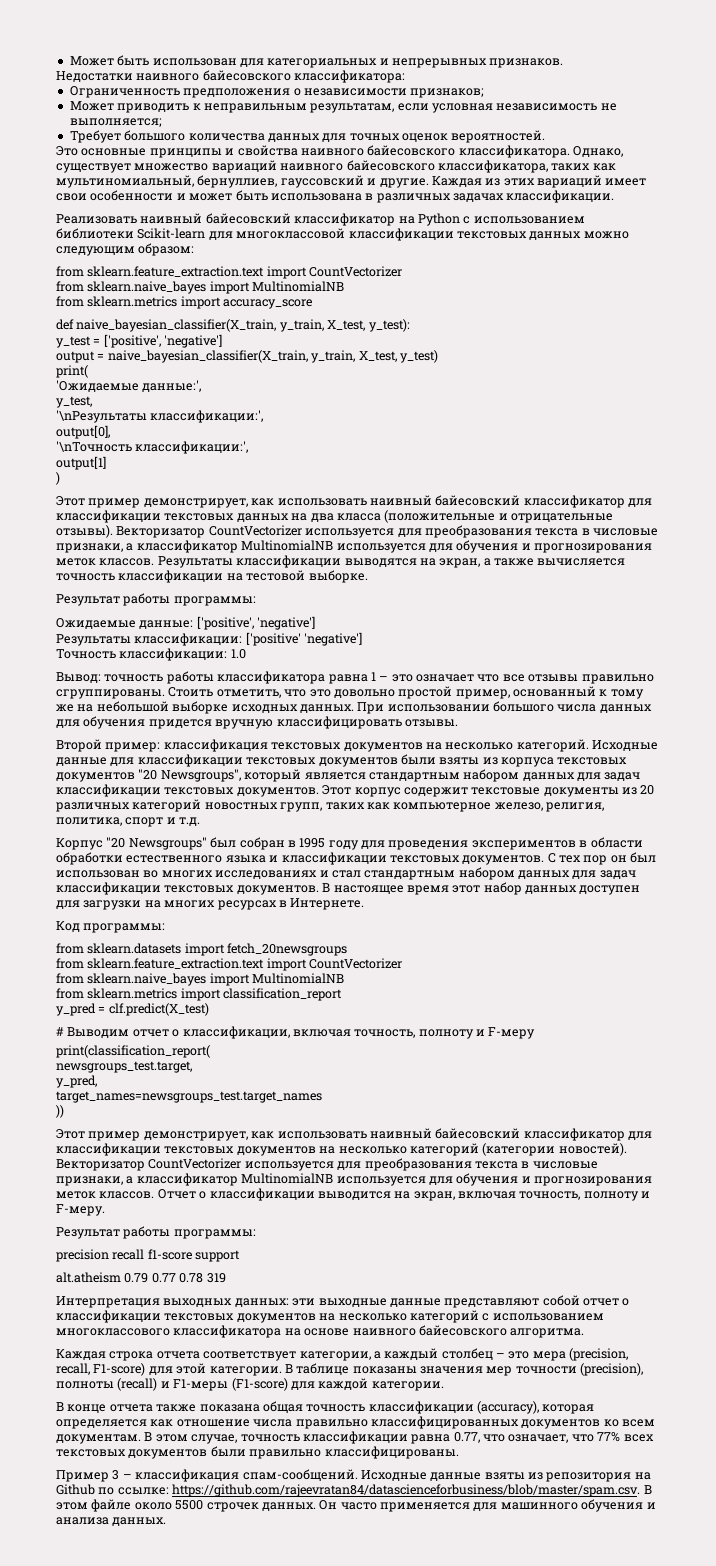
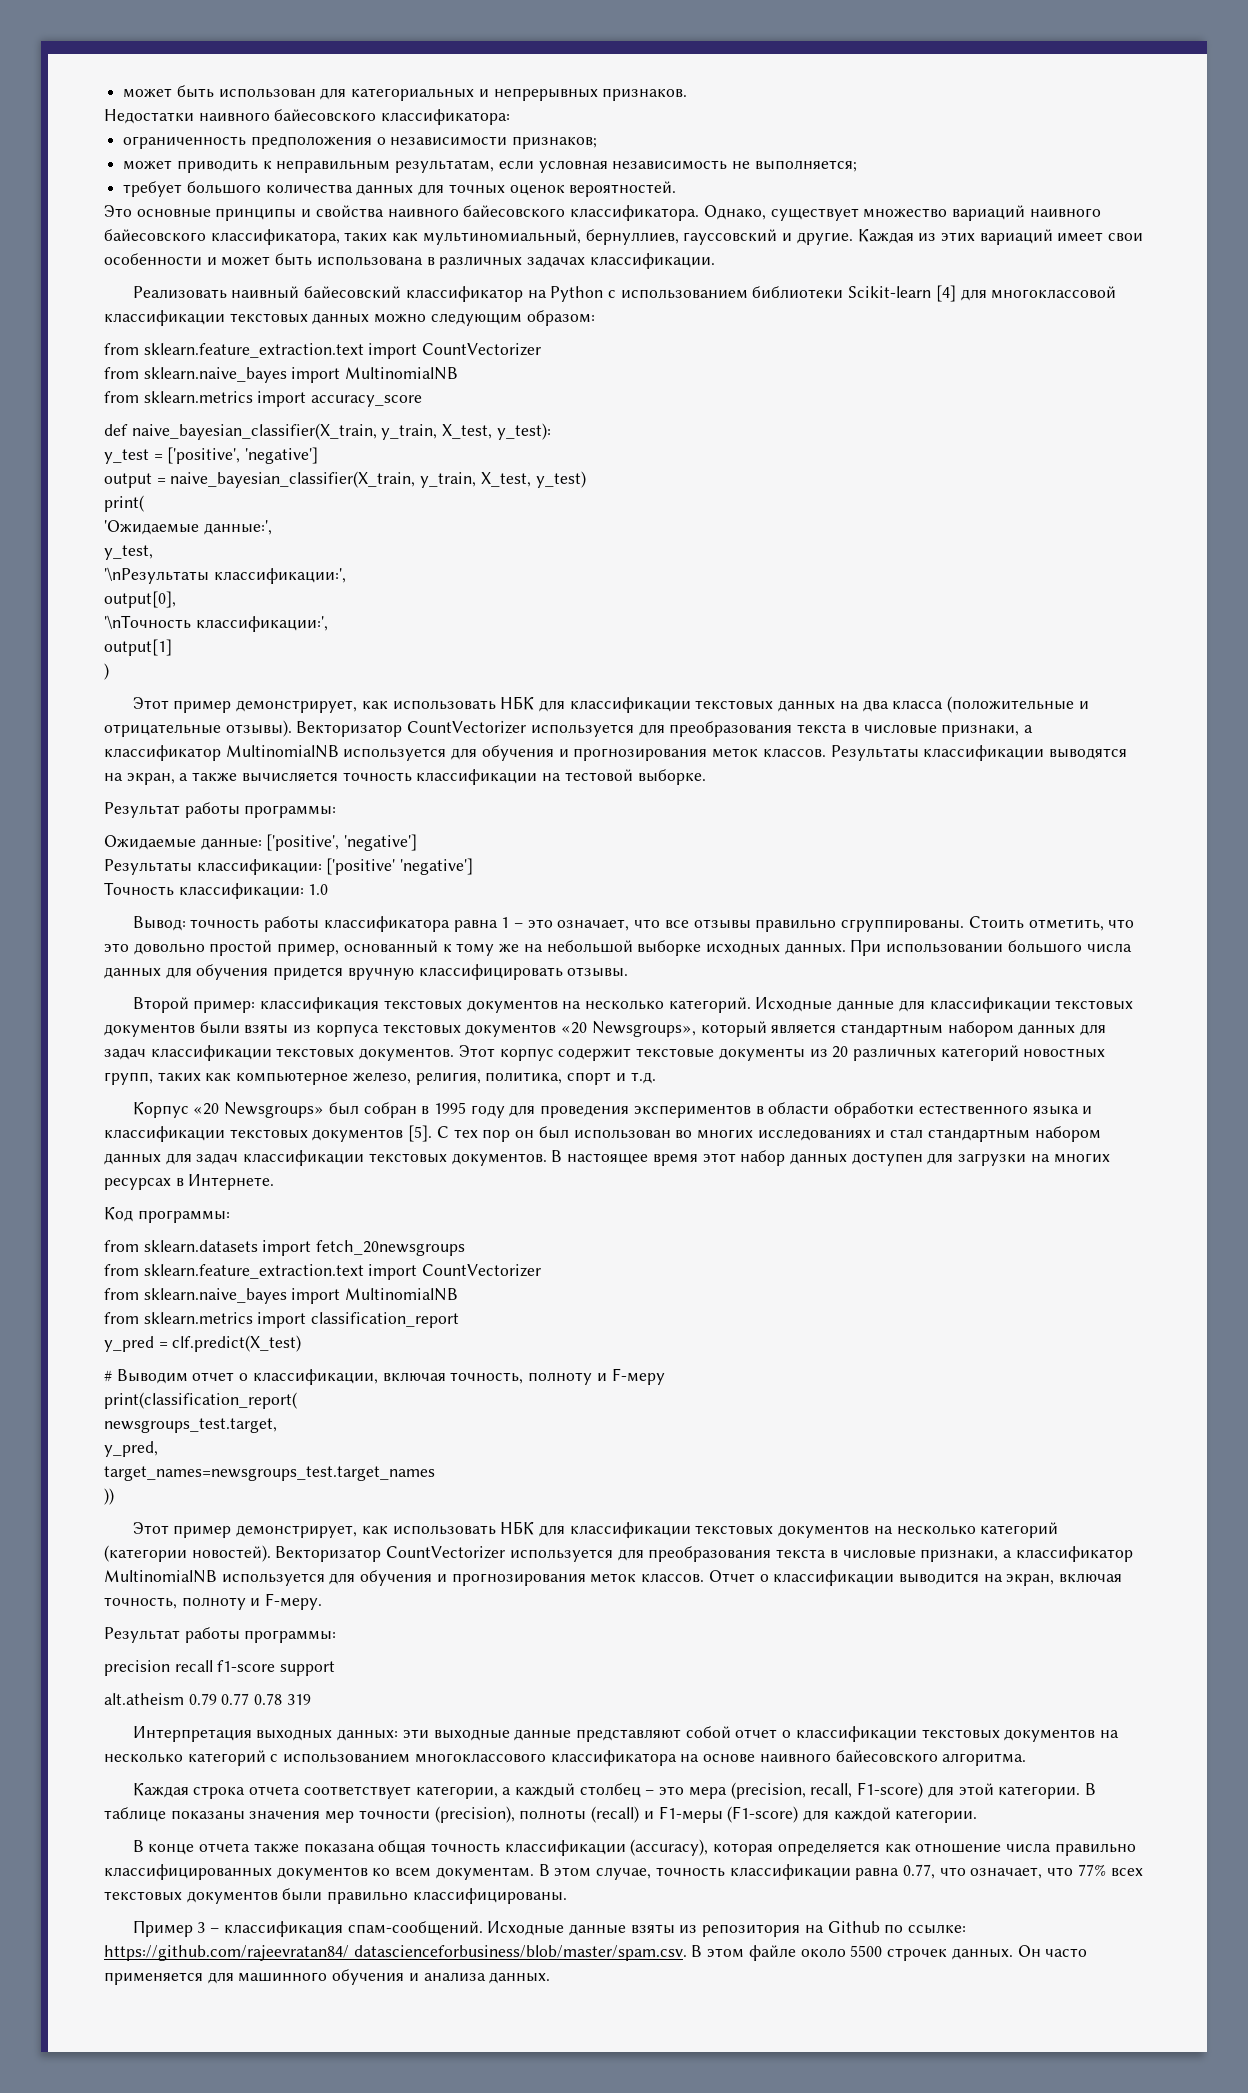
- Может быть использован для категориальных и непрерывных признаков.
+ может быть использован для категориальных и непрерывных признаков.
- Ограниченность предположения о независимости признаков;
+ ограниченность предположения о независимости признаков;
- Может приводить к неправильным результатам, если условная независимость не выполняется;
+ может приводить к неправильным результатам, если условная независимость не выполняется;
- Требует большого количества данных для точных оценок вероятностей.
+ требует большого количества данных для точных оценок вероятностей.
- Реализовать наивный байесовский классификатор на Python с использованием библиотеки Scikit-learn для многоклассовой классификации текстовых данных можно следующим образом:
+ Реализовать наивный байесовский классификатор на Python с использованием библиотеки Scikit-learn [4] для многоклассовой классификации текстовых данных можно следующим образом:
- Этот пример демонстрирует, как использовать наивный байесовский классификатор для классификации текстовых данных на два класса (положительные и отрицательные отзывы).
+ Этот пример демонстрирует, как использовать НБК для классификации текстовых данных на два класса (положительные и отрицательные отзывы).
- Вывод: точность работы классификатора равна 1 – это означает что все отзывы правильно сгруппированы.
+ Вывод: точность работы классификатора равна 1 – это означает, что все отзывы правильно сгруппированы.
- Исходные данные для классификации текстовых документов были взяты из корпуса текстовых документов "20 Newsgroups", который является стандартным набором данных для задач классификации текстовых документов.
+ Исходные данные для классификации текстовых документов были взяты из корпуса текстовых документов «20 Newsgroups», который является стандартным набором данных для задач классификации текстовых документов.
- Корпус "20 Newsgroups" был собран в 1995 году для проведения экспериментов в области обработки естественного языка и классификации текстовых документов.
+ Корпус «20 Newsgroups» был собран в 1995 году для проведения экспериментов в области обработки естественного языка и классификации текстовых документов [5].
- Этот пример демонстрирует, как использовать наивный байесовский классификатор для классификации текстовых документов на несколько категорий (категории новостей).
+ Этот пример демонстрирует, как использовать НБК для классификации текстовых документов на несколько категорий (категории новостей).
- Исходные данные взяты из репозитория на Github по ссылке: https://github.com/rajeevratan84/datascienceforbusiness/blob/master/spam.csv. В этом файле около 5500 строчек данных.
+ Исходные данные взяты из репозитория на Github по ссылке: https://github.com/rajeevratan84/ datascienceforbusiness/blob/master/spam.csv. В этом файле около 5500 строчек данных.

